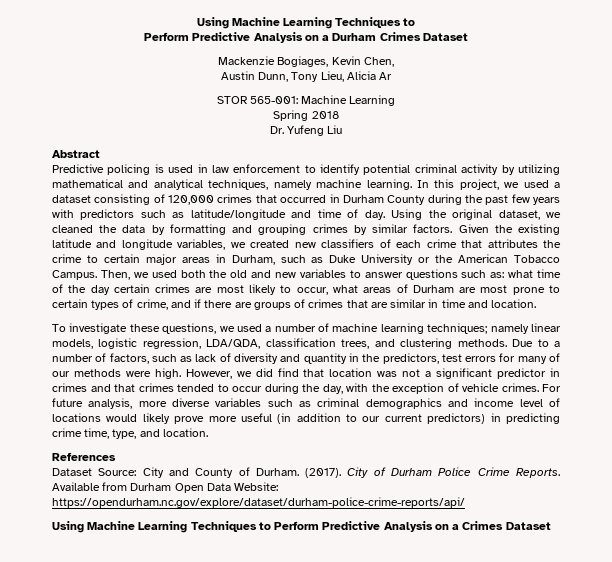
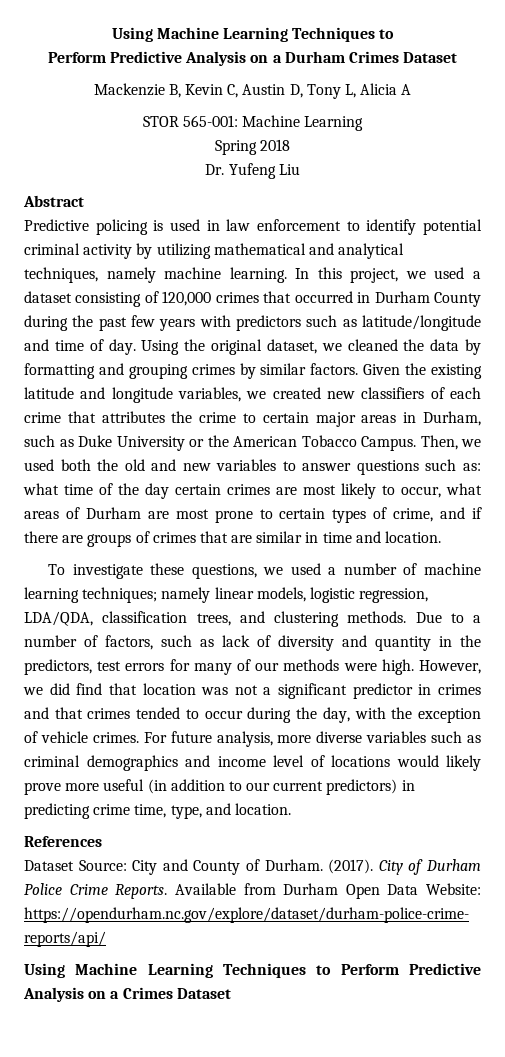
- Mackenzie Bogiages, Kevin Chen,
- Austin Dunn, Tony Lieu, Alicia Ar
+ Mackenzie B, Kevin C, Austin D, Tony L, Alicia A

